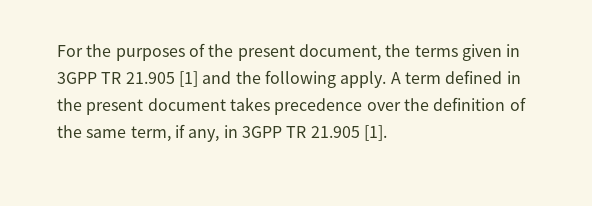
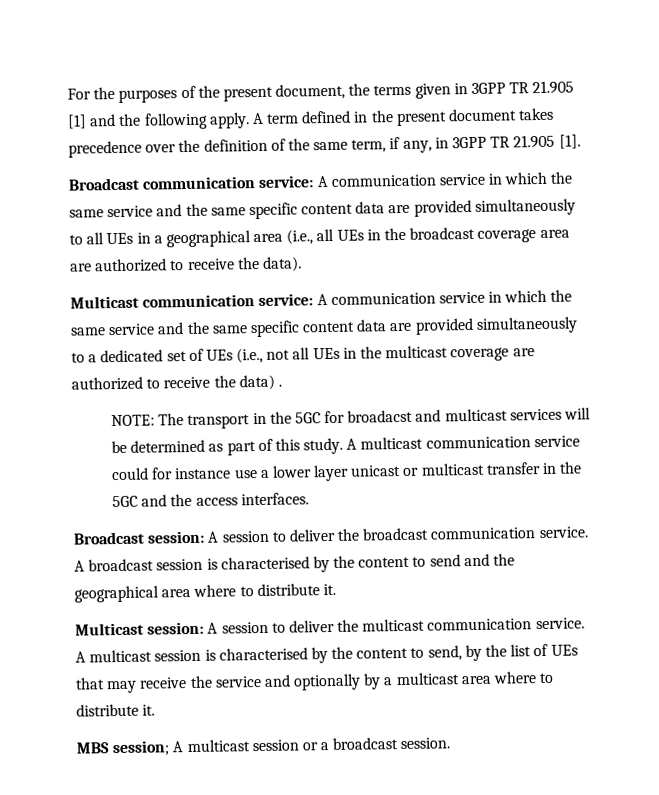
+ Broadcast communication service: A communication service in which the same service and the same specific content data are provided simultaneously to all UEs in a geographical area (i.e., all UEs in the broadcast coverage area are authorized to receive the data).
+ Multicast communication service: A communication service in which the same service and the same specific content data are provided simultaneously to a dedicated set of UEs (i.e., not all UEs in the multicast coverage are authorized to receive the data) .
+ NOTE: The transport in the 5GC for broadacst and multicast services will be determined as part of this study. A multicast communication service could for instance use a lower layer unicast or multicast transfer in the 5GC and the access interfaces.
+ Broadcast session: A session to deliver the broadcast communication service. A broadcast session is characterised by the content to send and the geographical area where to distribute it.
+ Multicast session: A session to deliver the multicast communication service. A multicast session is characterised by the content to send, by the list of UEs that may receive the service and optionally by a multicast area where to distribute it.
+ MBS session; A multicast session or a broadcast session.

